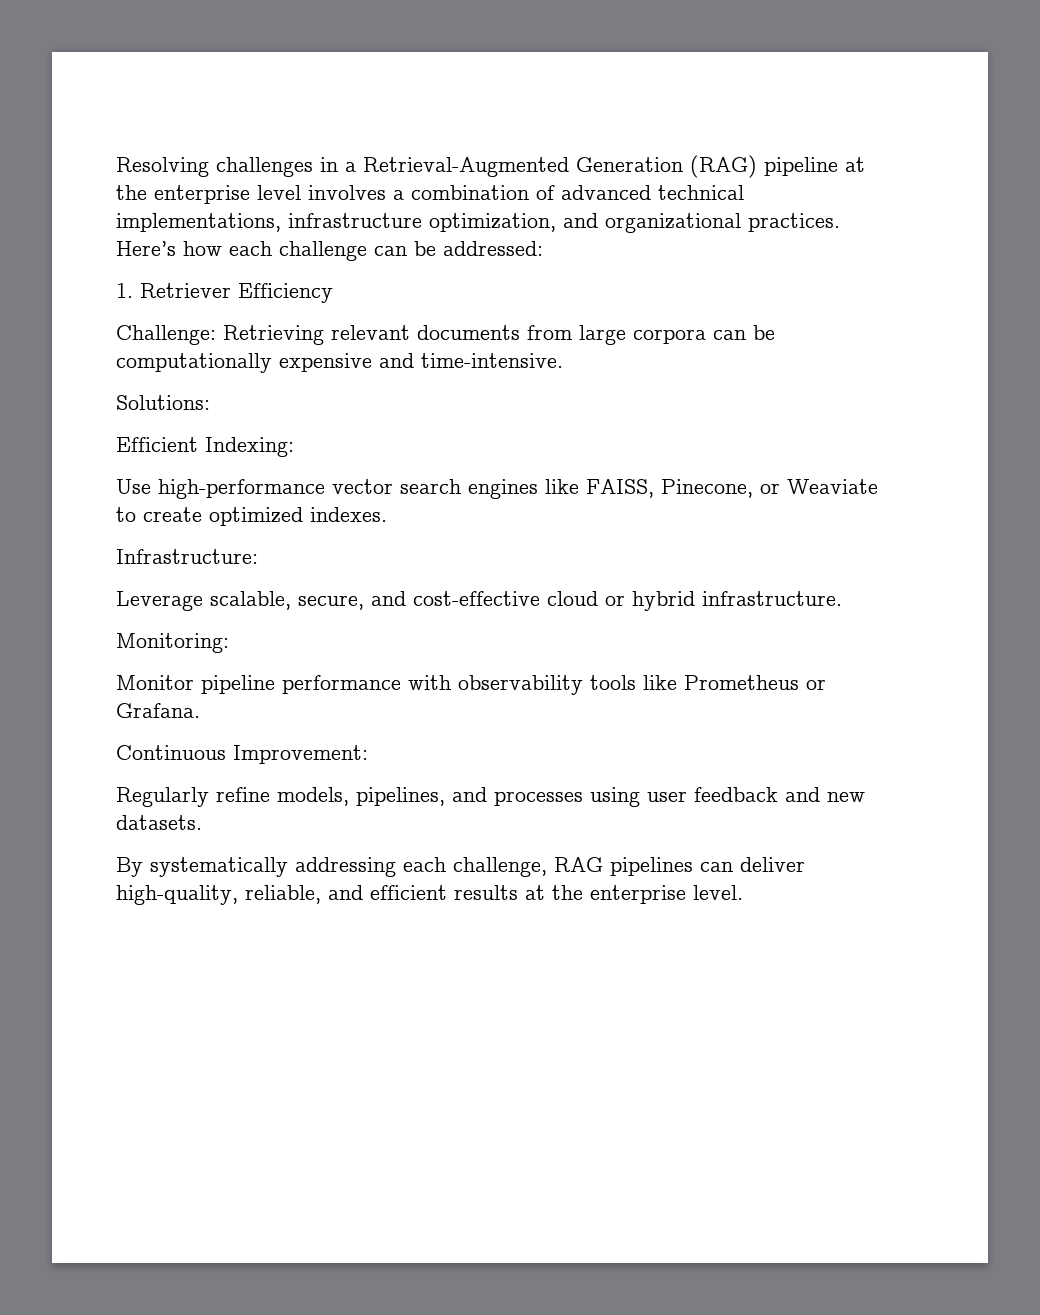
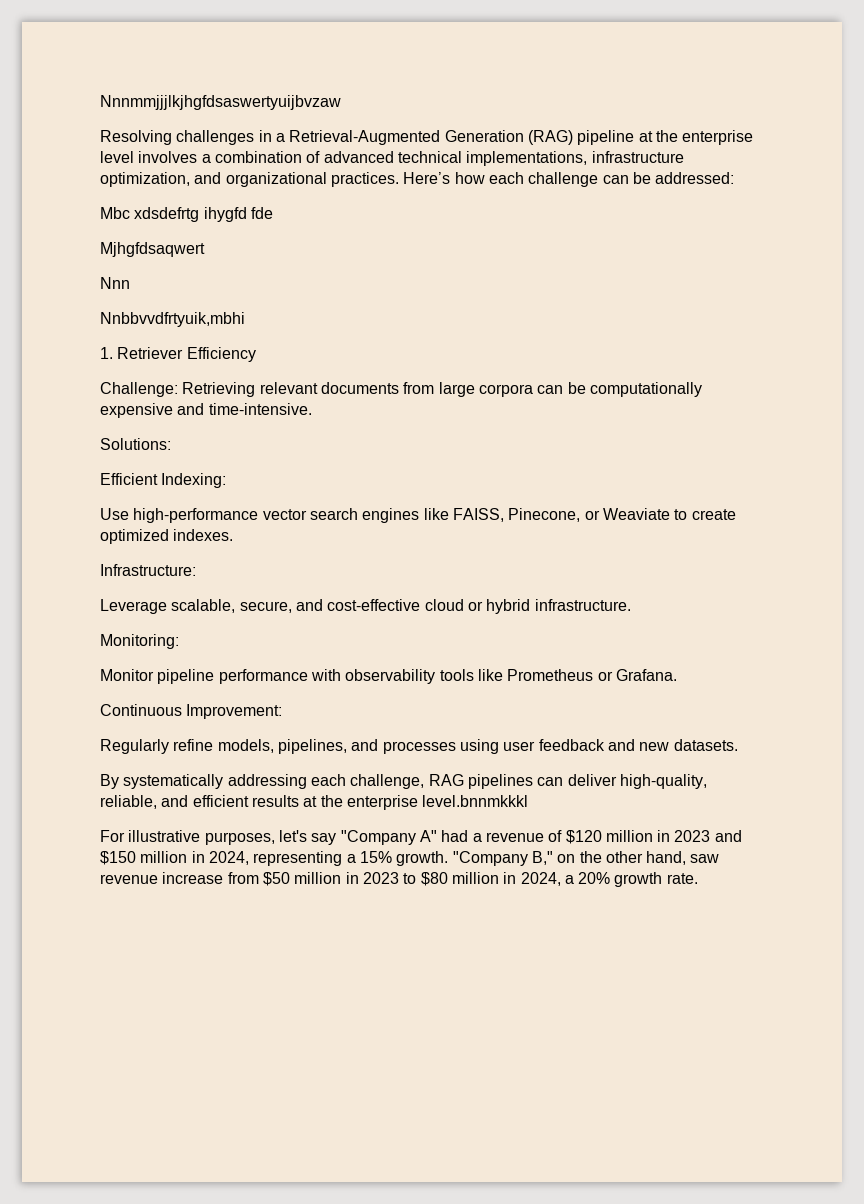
+ Nnnmmjjjlkjhgfdsaswertyuijbvzaw
+ Mbc xdsdefrtg ihygfd fde
+ Mjhgfdsaqwert
+ Nnn
+ Nnbbvvdfrtyuik,mbhi
- By systematically addressing each challenge, RAG pipelines can deliver high-quality, reliable, and efficient results at the enterprise level.
+ By systematically addressing each challenge, RAG pipelines can deliver high-quality, reliable, and efficient results at the enterprise level.bnnmkkkl
+ For illustrative purposes, let's say "Company A" had a revenue of $120 million in 2023 and $150 million in 2024, representing a 15% growth. "Company B," on the other hand, saw revenue increase from $50 million in 2023 to $80 million in 2024, a 20% growth rate.

